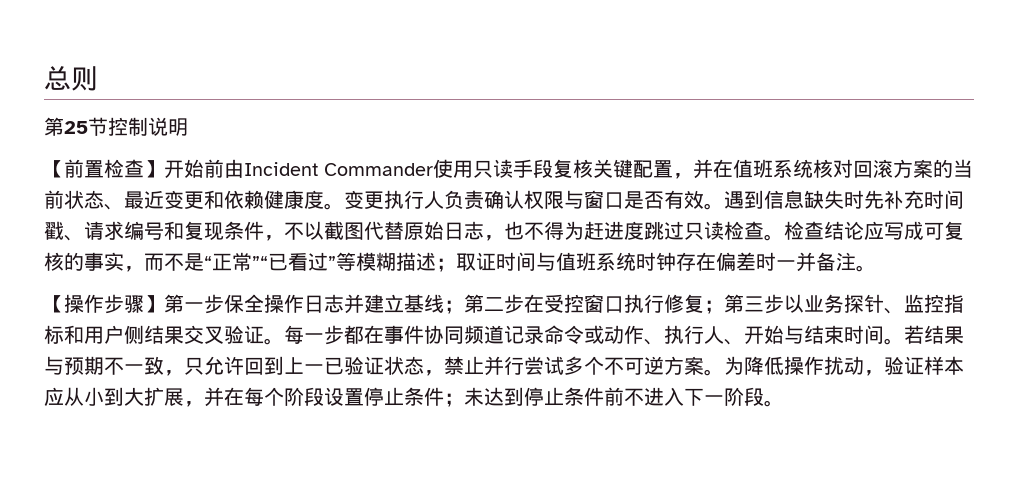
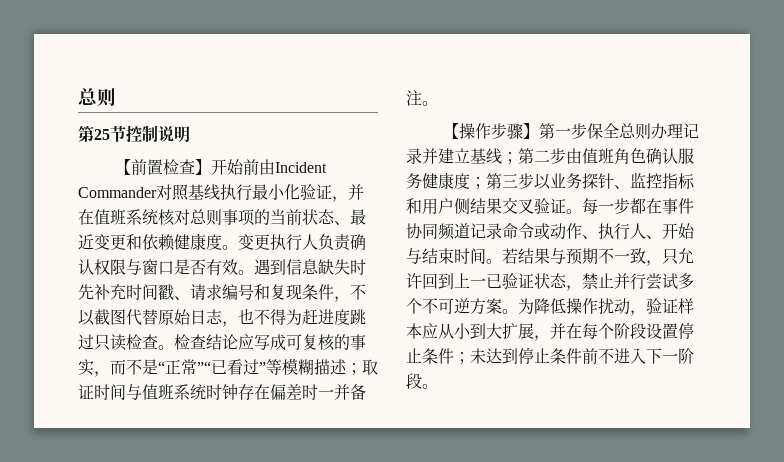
- 【前置检查】开始前由Incident Commander使用只读手段复核关键配置，并在值班系统核对回滚方案的当前状态、最近变更和依赖健康度。
+ 【前置检查】开始前由Incident Commander对照基线执行最小化验证，并在值班系统核对总则事项的当前状态、最近变更和依赖健康度。
- 【操作步骤】第一步保全操作日志并建立基线；第二步在受控窗口执行修复；第三步以业务探针、监控指标和用户侧结果交叉验证。
+ 【操作步骤】第一步保全总则办理记录并建立基线；第二步由值班角色确认服务健康度；第三步以业务探针、监控指标和用户侧结果交叉验证。

